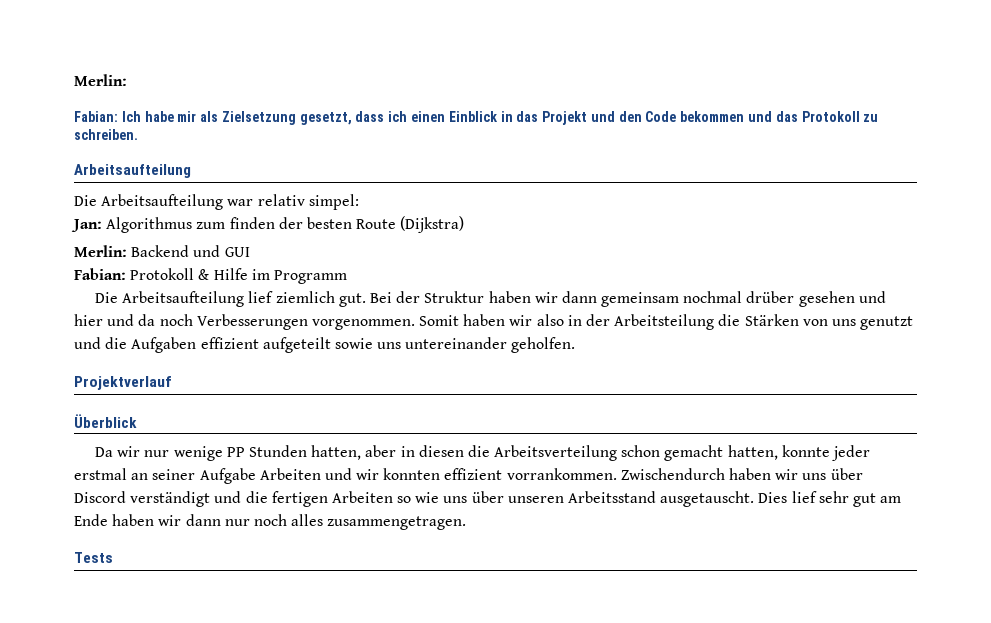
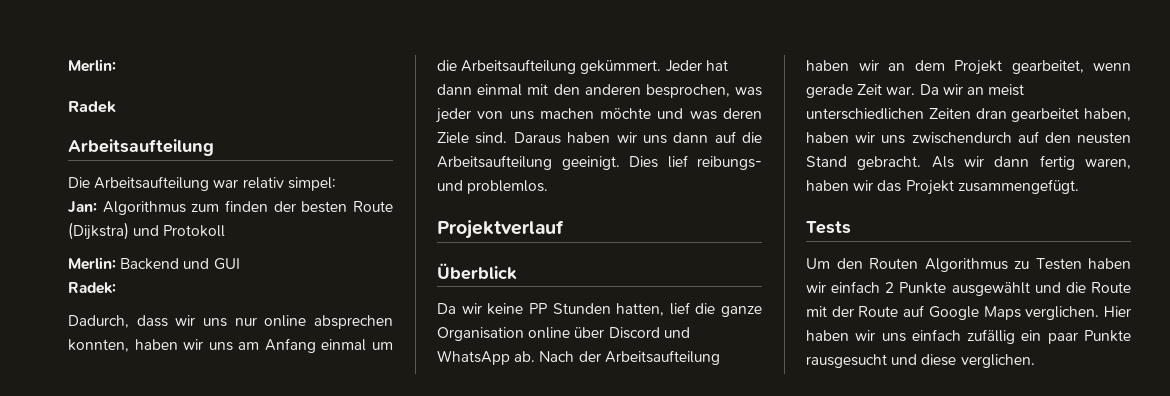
- Fabian: Ich habe mir als Zielsetzung gesetzt, dass ich einen Einblick in das Projekt und den Code bekommen und das Protokoll zu schreiben.
+ Radek
- Jan: Algorithmus zum finden der besten Route (Dijkstra)
+ Jan: Algorithmus zum finden der besten Route (Dijkstra) und Protokoll
- Fabian: Protokoll & Hilfe im Programm
- Die Arbeitsaufteilung lief ziemlich gut. Bei der Struktur haben wir dann gemeinsam nochmal drüber gesehen und hier und da noch Verbesserungen vorgenommen. Somit haben wir also in der Arbeitsteilung die Stärken von uns genutzt und die Aufgaben effizient aufgeteilt sowie uns untereinander geholfen.
+ Radek:
+ Dadurch, dass wir uns nur online absprechen konnten, haben wir uns am Anfang einmal um die Arbeitsaufteilung gekümmert. Jeder hat dann einmal mit den anderen besprochen, was jeder von uns machen möchte und was deren Ziele sind. Daraus haben wir uns dann auf die Arbeitsaufteilung geeinigt. Dies lief reibungs- und problemlos.
- Da wir nur wenige PP Stunden hatten, aber in diesen die Arbeitsverteilung schon gemacht hatten, konnte jeder erstmal an seiner Aufgabe Arbeiten und wir konnten effizient vorrankommen. Zwischendurch haben wir uns über Discord verständigt und die fertigen Arbeiten so wie uns über unseren Arbeitsstand ausgetauscht. Dies lief sehr gut am Ende haben wir dann nur noch alles zusammengetragen.
+ Da wir keine PP Stunden hatten, lief die ganze Organisation online über Discord und WhatsApp ab. Nach der Arbeitsaufteilung haben wir an dem Projekt gearbeitet, wenn gerade Zeit war. Da wir an meist unterschiedlichen Zeiten dran gearbeitet haben, haben wir uns zwischendurch auf den neusten Stand gebracht. Als wir dann fertig waren, haben wir das Projekt zusammengefügt.
  Tests
+ Um den Routen Algorithmus zu Testen haben wir einfach 2 Punkte ausgewählt und die Route mit der Route auf Google Maps verglichen. Hier haben wir uns einfach zufällig ein paar Punkte rausgesucht und diese verglichen.

